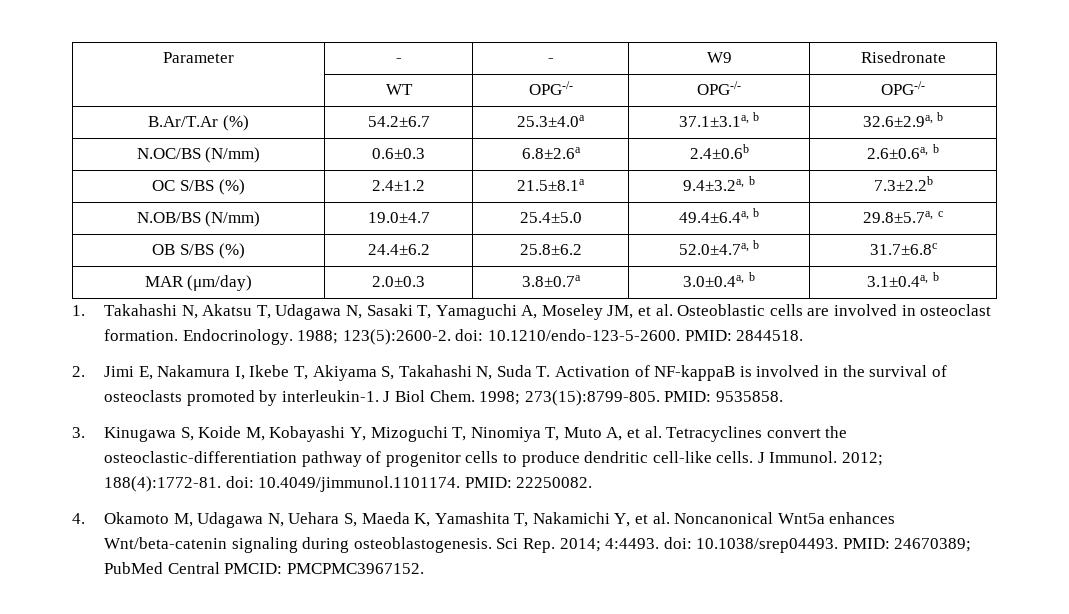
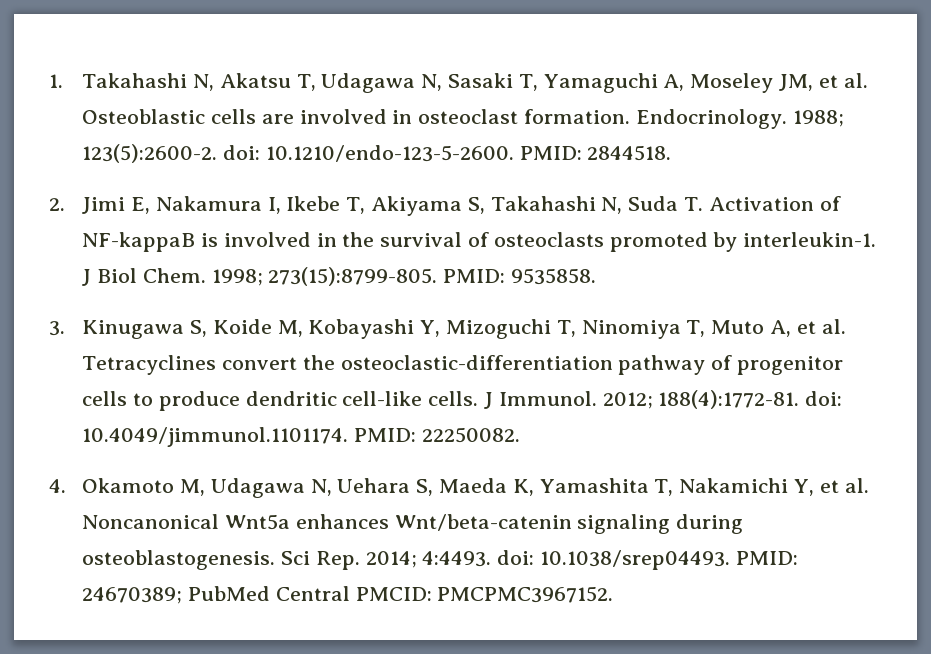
- Parameter | - | - | W9 | Risedronate
- | WT | OPG-/- | OPG-/- | OPG-/-
- B.Ar/T.Ar (%) | 54.2±6.7 | 25.3±4.0a | 37.1±3.1a, b | 32.6±2.9a, b
- N.OC/BS (N/mm) | 0.6±0.3 | 6.8±2.6a | 2.4±0.6b | 2.6±0.6a, b
- OC S/BS (%) | 2.4±1.2 | 21.5±8.1a | 9.4±3.2a, b | 7.3±2.2b
- N.OB/BS (N/mm) | 19.0±4.7 | 25.4±5.0 | 49.4±6.4a, b | 29.8±5.7a, c
- OB S/BS (%) | 24.4±6.2 | 25.8±6.2 | 52.0±4.7a, b | 31.7±6.8c
- MAR (μm/day) | 2.0±0.3 | 3.8±0.7a | 3.0±0.4a, b | 3.1±0.4a, b

